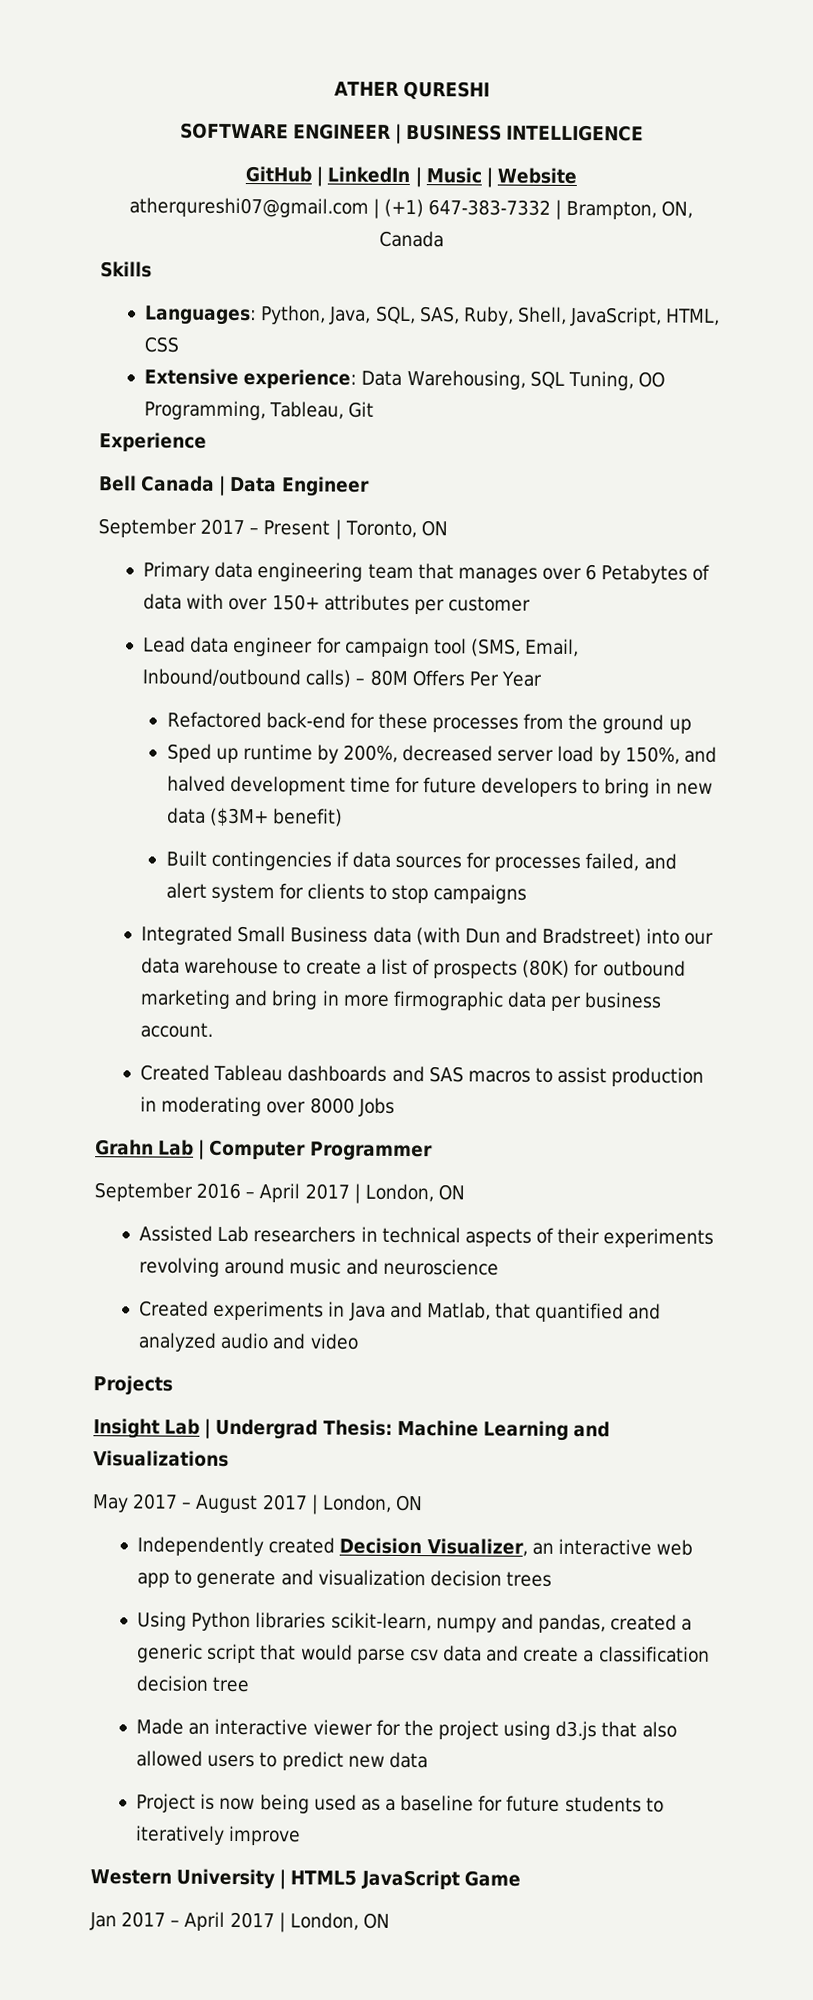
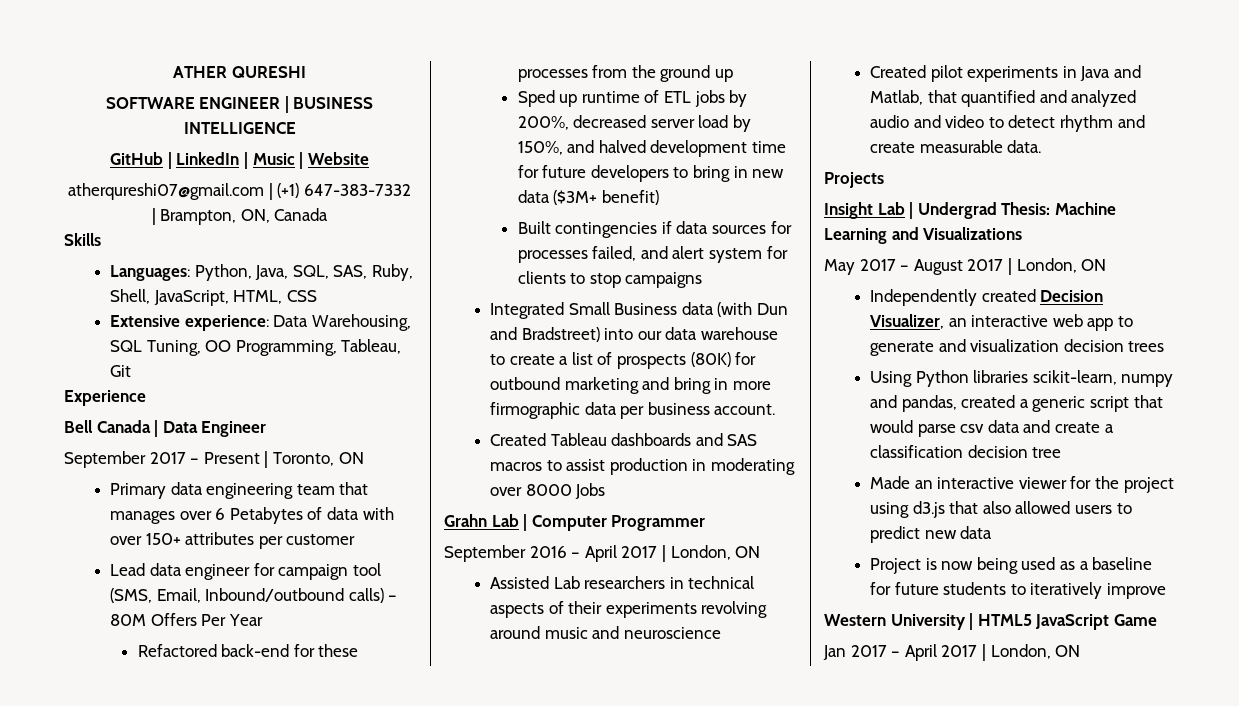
- Sped up runtime by 200%, decreased server load by 150%, and halved development time for future developers to bring in new data ($3M+ benefit)
+ Sped up runtime of ETL jobs by 200%, decreased server load by 150%, and halved development time for future developers to bring in new data ($3M+ benefit)
- Created experiments in Java and Matlab, that quantified and analyzed audio and video
+ Created pilot experiments in Java and Matlab, that quantified and analyzed audio and video to detect rhythm and create measurable data.

